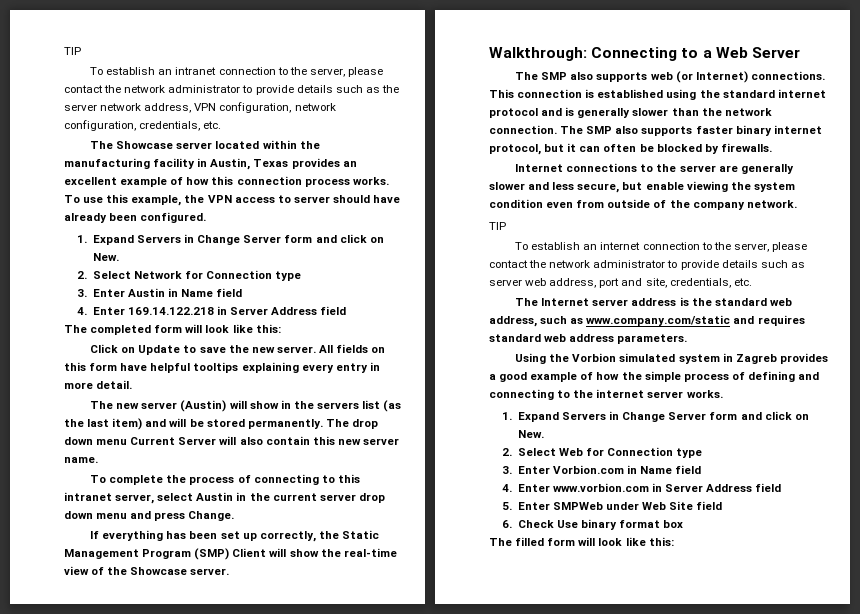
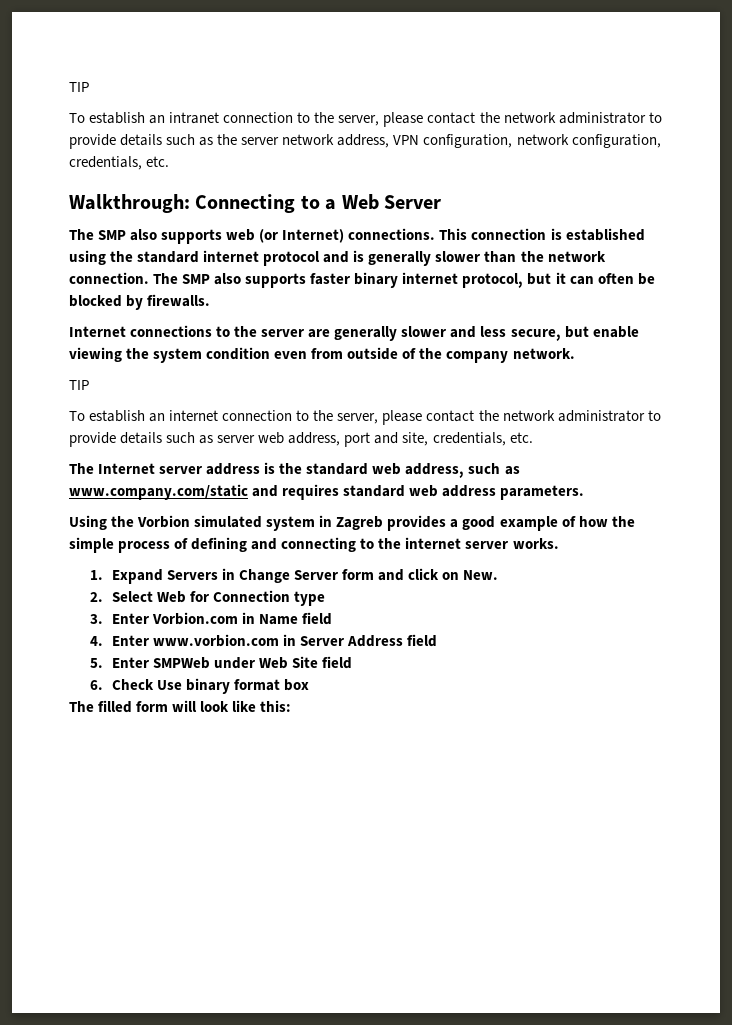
- The Showcase server located within the manufacturing facility in Austin, Texas provides an excellent example of how this connection process works. To use this example, the VPN access to server should have already been configured.
- 1. Expand Servers in Change Server form and click on New.
- 2. Select Network for Connection type
- 3. Enter Austin in Name field
- 4. Enter 169.14.122.218 in Server Address field
- The completed form will look like this:
- Click on Update to save the new server. All fields on this form have helpful tooltips explaining every entry in more detail.
- The new server (Austin) will show in the servers list (as the last item) and will be stored permanently. The drop down menu Current Server will also contain this new server name.
- To complete the process of connecting to this intranet server, select Austin in the current server drop down menu and press Change.
- If everything has been set up correctly, the Static Management Program (SMP) Client will show the real-time view of the Showcase server.

